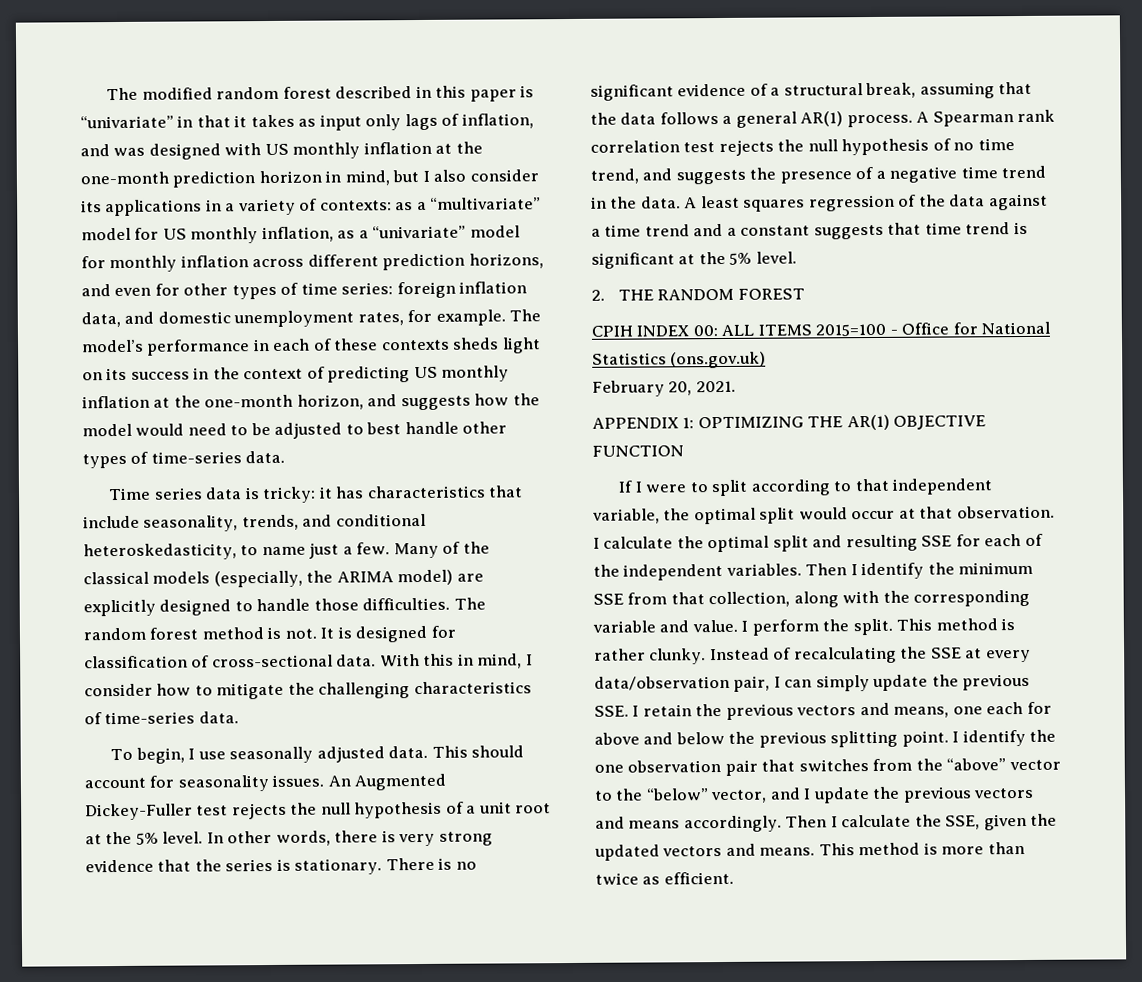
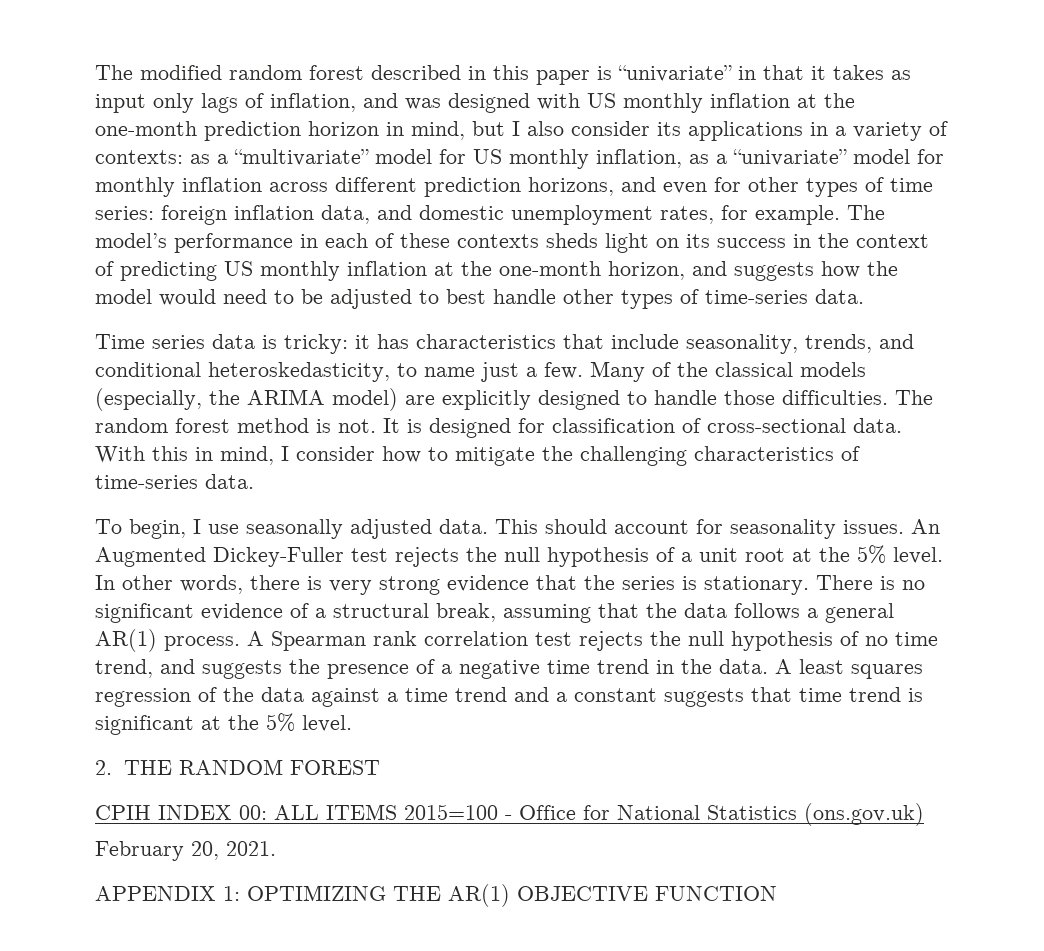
- If I were to split according to that independent variable, the optimal split would occur at that observation. I calculate the optimal split and resulting SSE for each of the independent variables. Then I identify the minimum SSE from that collection, along with the corresponding variable and value. I perform the split. This method is rather clunky. Instead of recalculating the SSE at every data/observation pair, I can simply update the previous SSE. I retain the previous vectors and means, one each for above and below the previous splitting point. I identify the one observation pair that switches from the “above” vector to the “below” vector, and I update the previous vectors and means accordingly. Then I calculate the SSE, given the updated vectors and means. This method is more than twice as efficient.

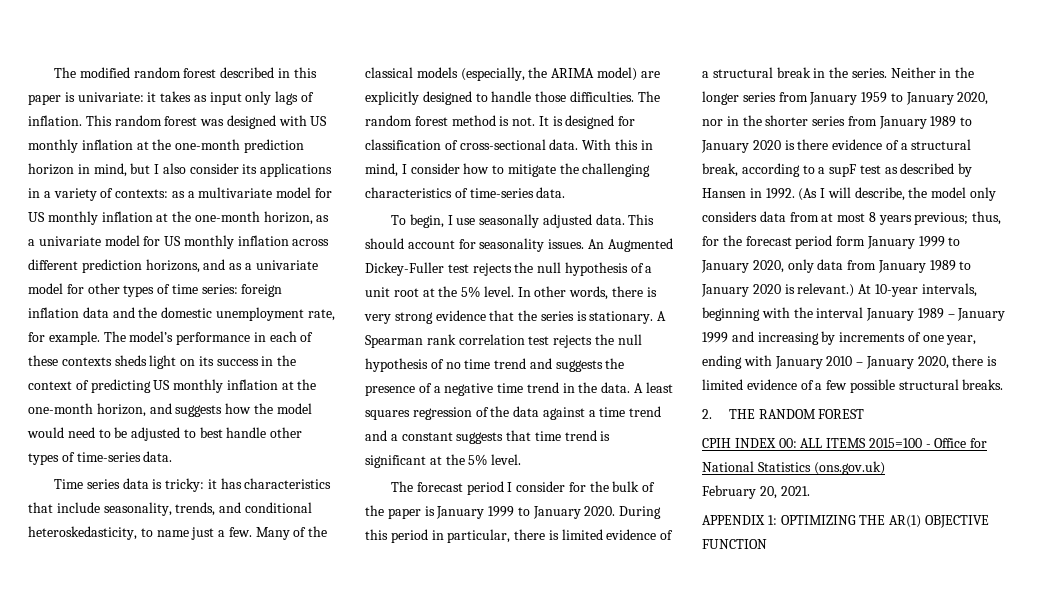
- The modified random forest described in this paper is “univariate” in that it takes as input only lags of inflation, and was designed with US monthly inflation at the one-month prediction horizon in mind, but I also consider its applications in a variety of contexts:
+ The modified random forest described in this paper is univariate: it takes as input only lags of inflation. This random forest was designed with US monthly inflation at the one-month prediction horizon in mind, but I also consider its applications in a variety of contexts:
- as a “multivariate” model for US monthly inflation, as a “univariate” model for monthly inflation across different prediction horizons, and even for other types of time series:
+ as a multivariate model for US monthly inflation at the one-month horizon, as a univariate model for US monthly inflation across different prediction horizons, and as a univariate model for other types of time series:
- foreign inflation data, and domestic unemployment rates, for example.
+ foreign inflation data and the domestic unemployment rate, for example.
- There is no significant evidence of a structural break, assuming that the data follows a general AR(1) process.
- A Spearman rank correlation test rejects the null hypothesis of no time trend, and suggests the presence of a negative time trend in the data.
+ A Spearman rank correlation test rejects the null hypothesis of no time trend and suggests the presence of a negative time trend in the data.
+ The forecast period I consider for the bulk of the paper is January 1999 to January 2020. During this period in particular, there is limited evidence of a structural break in the series. Neither in the longer series from January 1959 to January 2020, nor in the shorter series from January 1989 to January 2020 is there evidence of a structural break, according to a supF test as described by Hansen in 1992. (As I will describe, the model only considers data from at most 8 years previous; thus, for the forecast period form January 1999 to January 2020, only data from January 1989 to January 2020 is relevant.) At 10-year intervals, beginning with the interval January 1989 – January 1999 and increasing by increments of one year, ending with January 2010 – January 2020, there is limited evidence of a few possible structural breaks.

